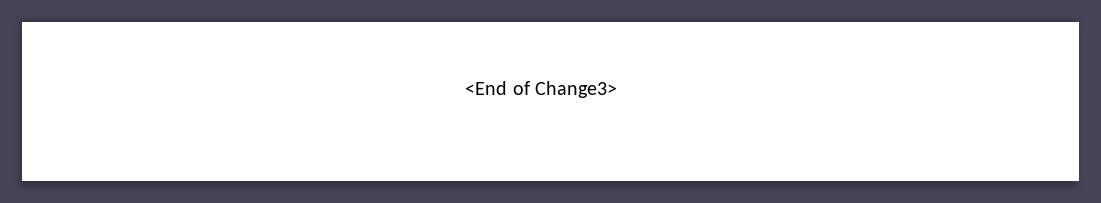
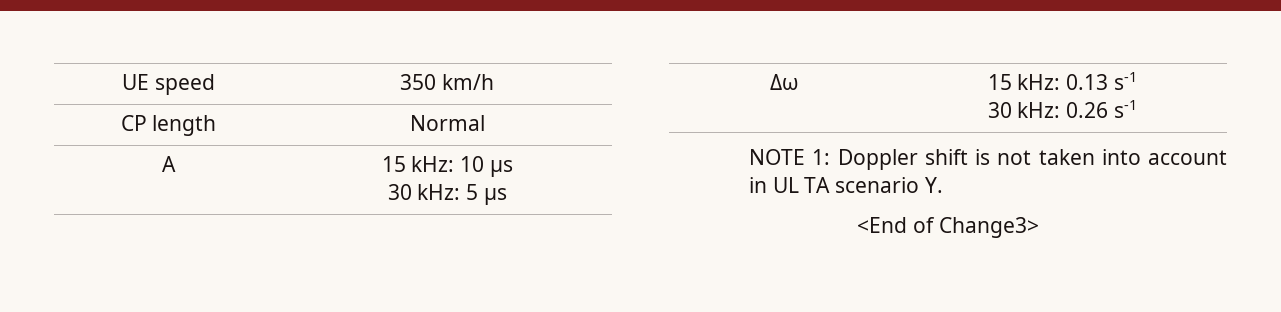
+ UE speed | 350 km/h
+ CP length | Normal
+ A | 15 kHz: 10 μs
+ 30 kHz: 5 μs
+ Δω | 15 kHz: 0.13 s-1
+ 30 kHz: 0.26 s-1
+ NOTE 1: Doppler shift is not taken into account in UL TA scenario Y.

